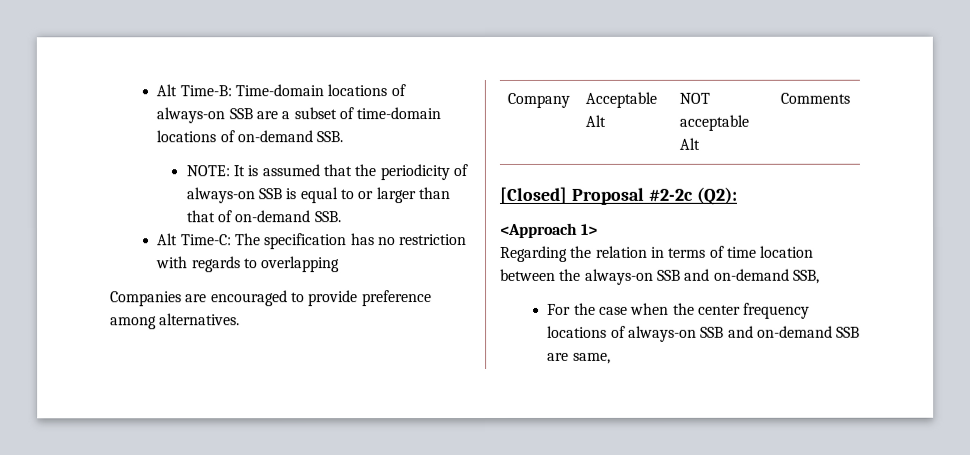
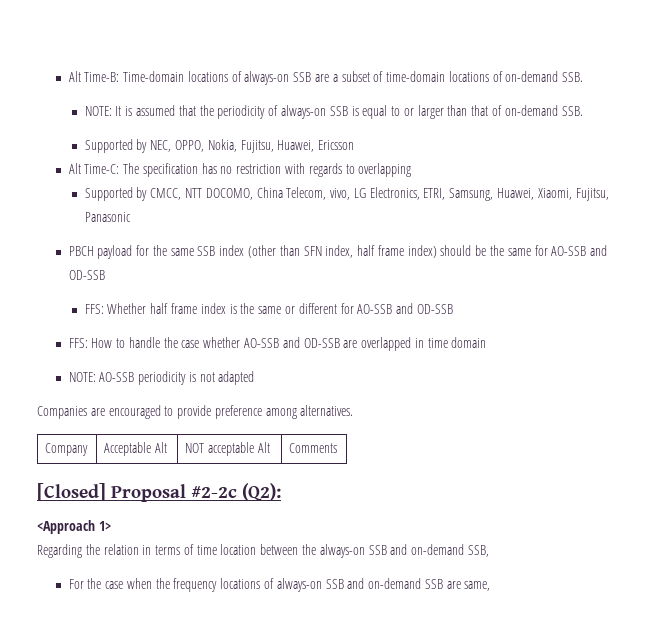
+ Supported by NEC, OPPO, Nokia, Fujitsu, Huawei, Ericsson
+ Supported by CMCC, NTT DOCOMO, China Telecom, vivo, LG Electronics, ETRI, Samsung, Huawei, Xiaomi, Fujitsu, Panasonic
+ PBCH payload for the same SSB index (other than SFN index, half frame index) should be the same for AO-SSB and OD-SSB
+ FFS: Whether half frame index is the same or different for AO-SSB and OD-SSB
+ FFS: How to handle the case whether AO-SSB and OD-SSB are overlapped in time domain
+ NOTE: AO-SSB periodicity is not adapted
- For the case when the center frequency locations of always-on SSB and on-demand SSB are same,
+ For the case when the frequency locations of always-on SSB and on-demand SSB are same,

